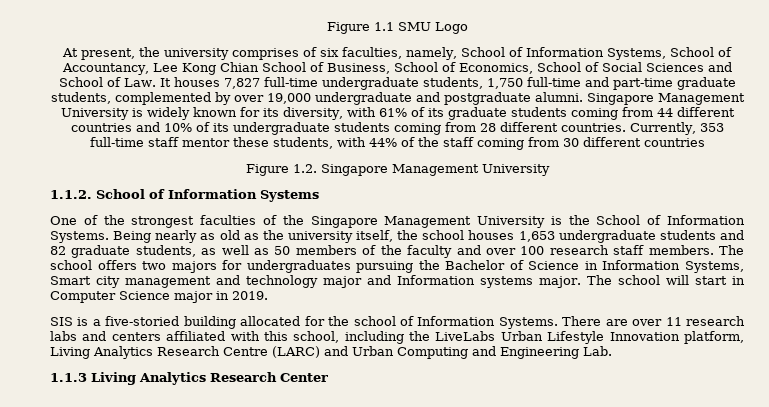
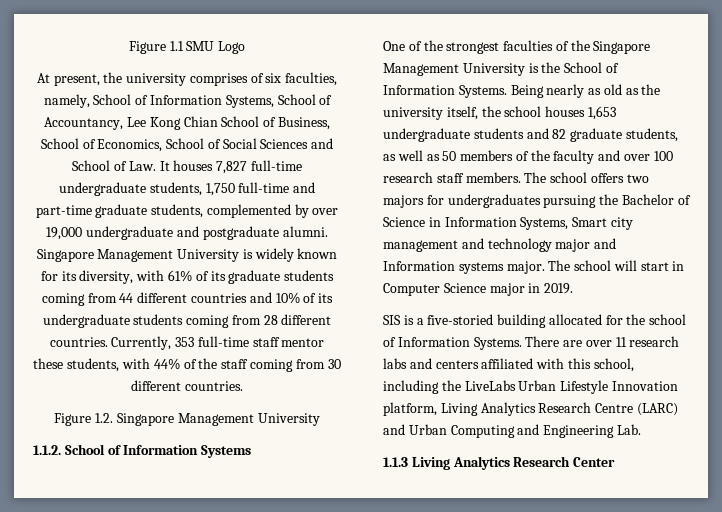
- Currently, 353 full-time staff mentor these students, with 44% of the staff coming from 30 different countries
+ Currently, 353 full-time staff mentor these students, with 44% of the staff coming from 30 different countries.

